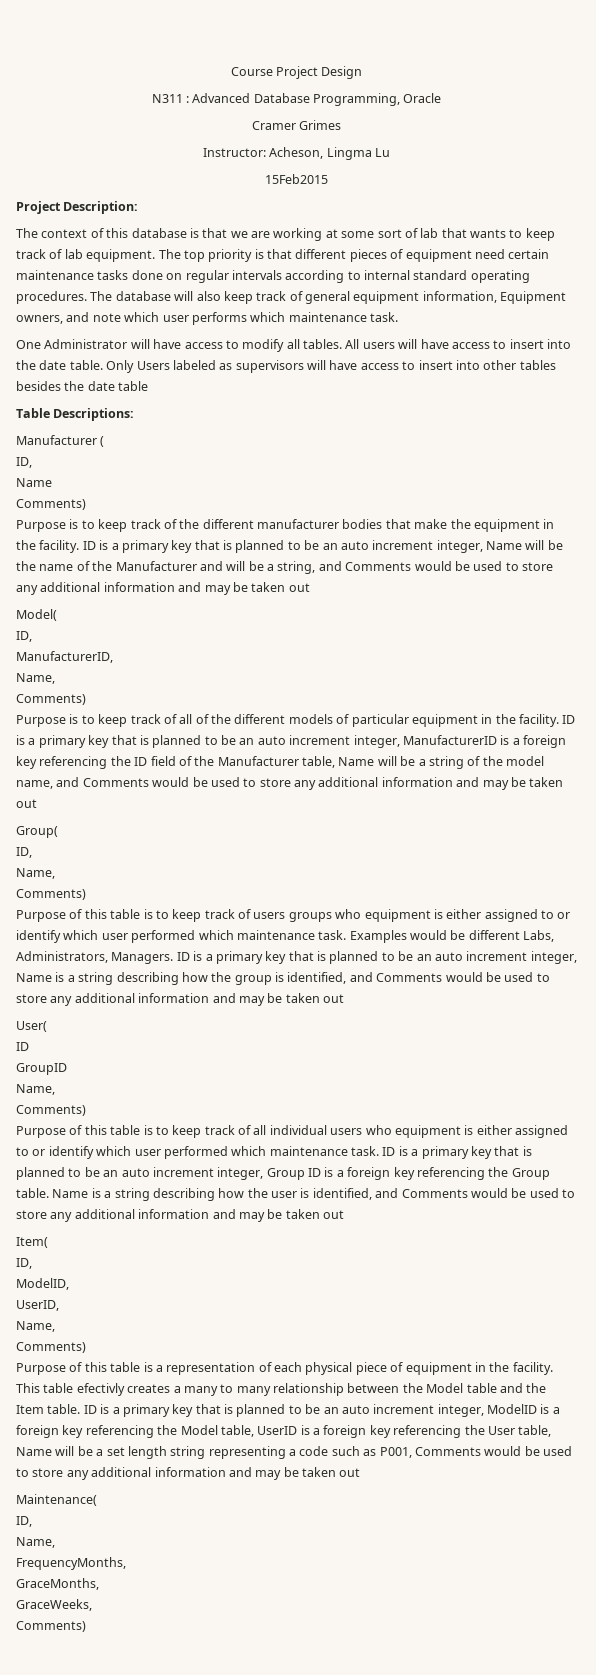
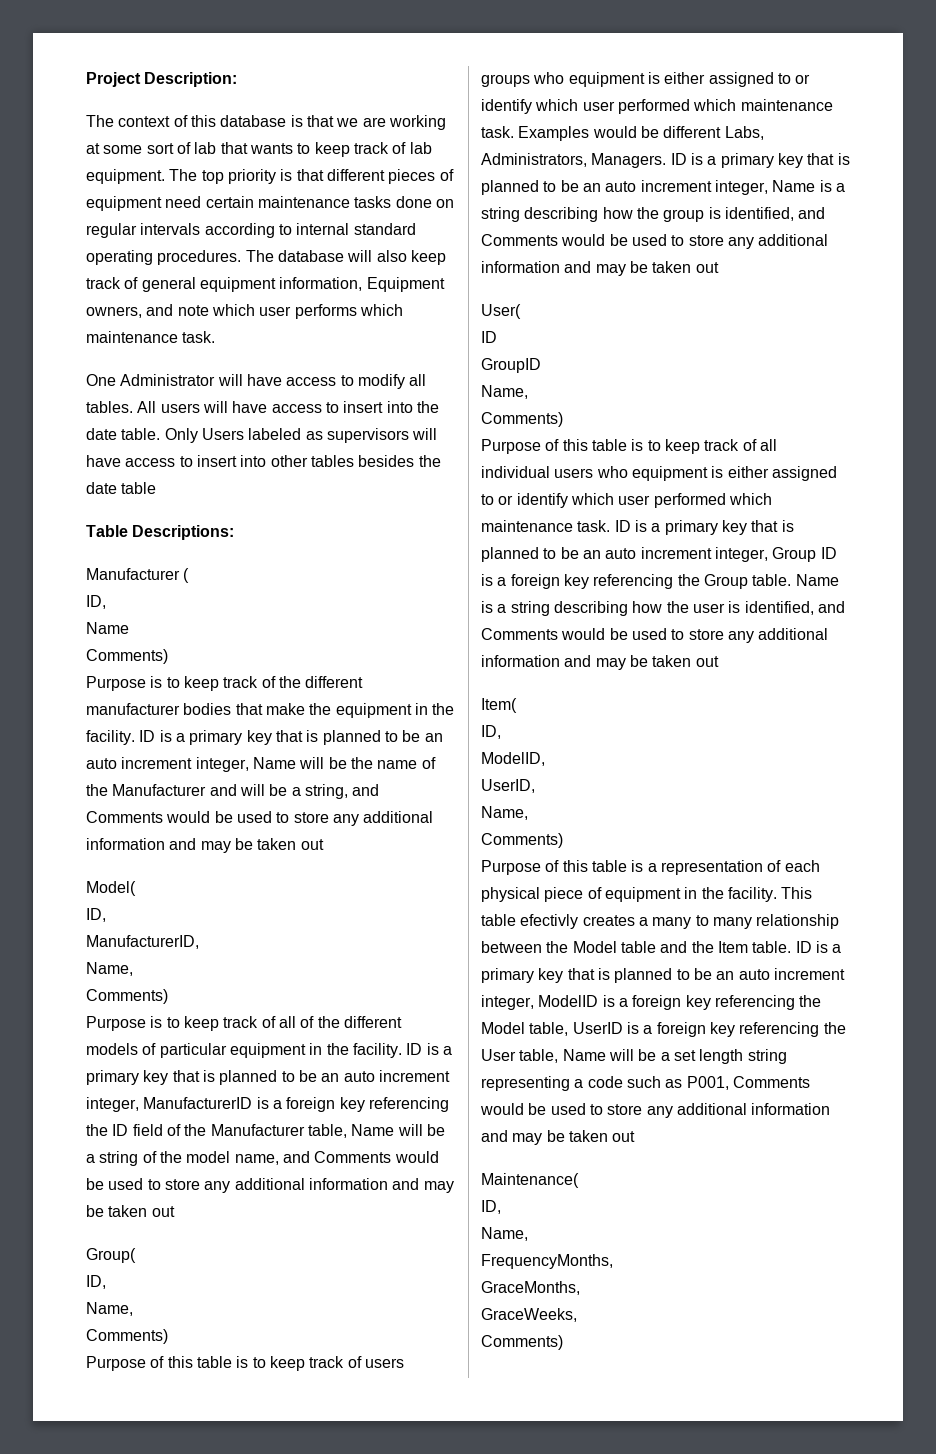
- Course Project Design
- N311 : Advanced Database Programming, Oracle
- Cramer Grimes
- Instructor: Acheson, Lingma Lu
- 15Feb2015

